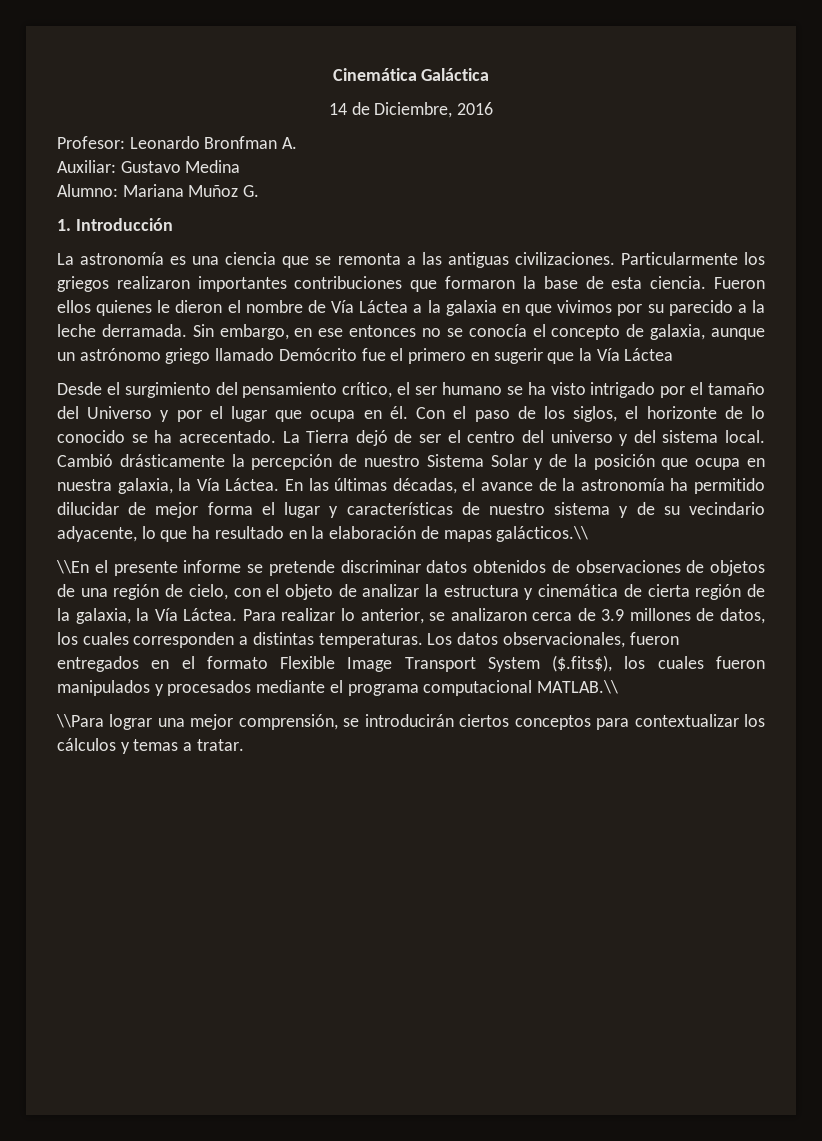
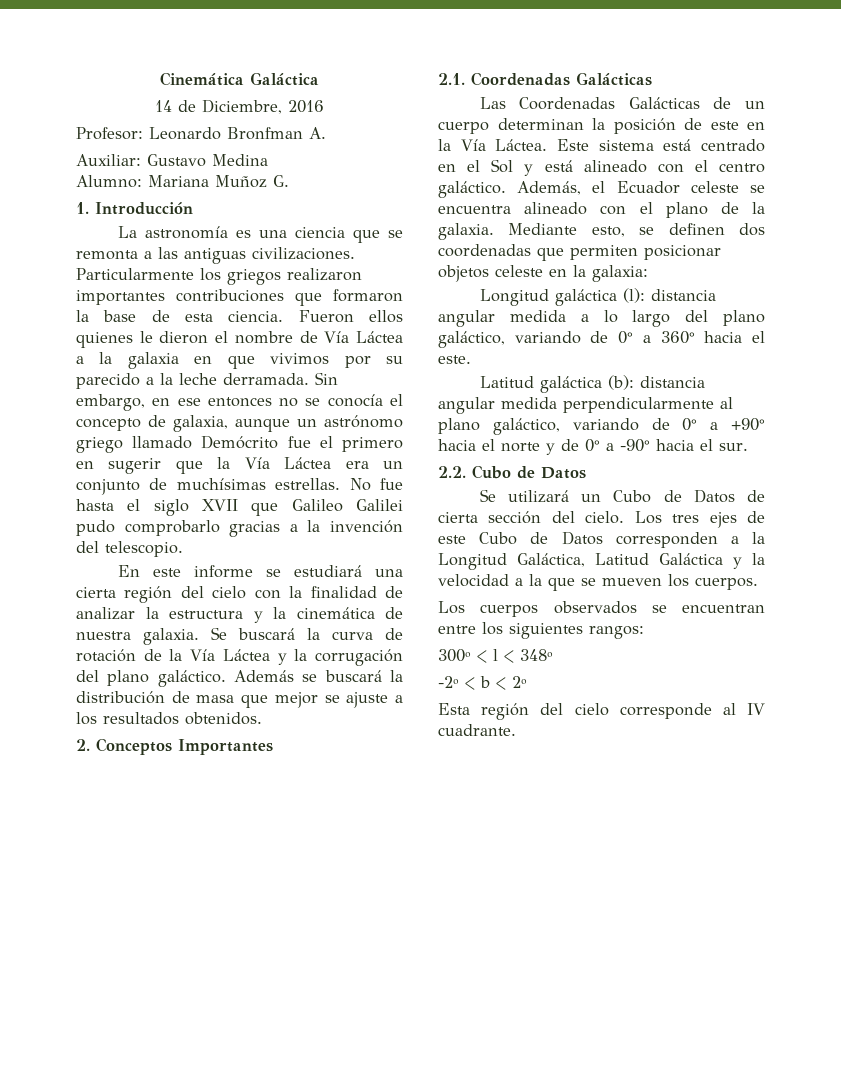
- Sin embargo, en ese entonces no se conocía el concepto de galaxia, aunque un astrónomo griego llamado Demócrito fue el primero en sugerir que la Vía Láctea
- Desde el surgimiento del pensamiento crítico, el ser humano se ha visto intrigado por el tamaño del Universo y por el lugar que ocupa en él. Con el paso de los siglos, el horizonte de lo conocido se ha acrecentado. La Tierra dejó de ser el centro del universo y del sistema local. Cambió drásticamente la percepción de nuestro Sistema Solar y de la posición que ocupa en nuestra galaxia, la Vía Láctea. En las últimas décadas, el avance de la astronomía ha permitido dilucidar de mejor forma el lugar y características de nuestro sistema y de su vecindario adyacente, lo que ha resultado en la elaboración de mapas galácticos.\\
- \\En el presente informe se pretende discriminar datos obtenidos de observaciones de objetos de una región de cielo, con el objeto de analizar la estructura y cinemática de cierta región de la galaxia, la Vía Láctea. Para realizar lo anterior, se analizaron cerca de 3.9 millones de datos, los cuales corresponden a distintas temperaturas. Los datos observacionales, fueron entregados en el formato Flexible Image Transport System ($.fits$), los cuales fueron manipulados y procesados mediante el programa computacional MATLAB.\\
- \\Para lograr una mejor comprensión, se introducirán ciertos conceptos para contextualizar los cálculos y temas a tratar.
+ Sin embargo, en ese entonces no se conocía el concepto de galaxia, aunque un astrónomo griego llamado Demócrito fue el primero en sugerir que la Vía Láctea era un conjunto de muchísimas estrellas. No fue hasta el siglo XVII que Galileo Galilei pudo comprobarlo gracias a la invención del telescopio.
+ En este informe se estudiará una cierta región del cielo con la finalidad de analizar la estructura y la cinemática de nuestra galaxia. Se buscará la curva de rotación de la Vía Láctea y la corrugación del plano galáctico. Además se buscará la distribución de masa que mejor se ajuste a los resultados obtenidos.
+ 2. Conceptos Importantes
+ 2.1. Coordenadas Galácticas
+ Las Coordenadas Galácticas de un cuerpo determinan la posición de este en la Vía Láctea. Este sistema está centrado en el Sol y está alineado con el centro galáctico. Además, el Ecuador celeste se encuentra alineado con el plano de la galaxia. Mediante esto, se definen dos coordenadas que permiten posicionar objetos celeste en la galaxia:
+ Longitud galáctica (l): distancia angular medida a lo largo del plano galáctico, variando de 0° a 360° hacia el este.
+ Latitud galáctica (b): distancia angular medida perpendicularmente al plano galáctico, variando de 0° a +90° hacia el norte y de 0° a -90° hacia el sur.
+ 2.2. Cubo de Datos
+ Se utilizará un Cubo de Datos de cierta sección del cielo. Los tres ejes de este Cubo de Datos corresponden a la Longitud Galáctica, Latitud Galáctica y la velocidad a la que se mueven los cuerpos.
+ Los cuerpos observados se encuentran entre los siguientes rangos:
+ 300º < l < 348º
+ -2º < b < 2º
+ Esta región del cielo corresponde al IV cuadrante.

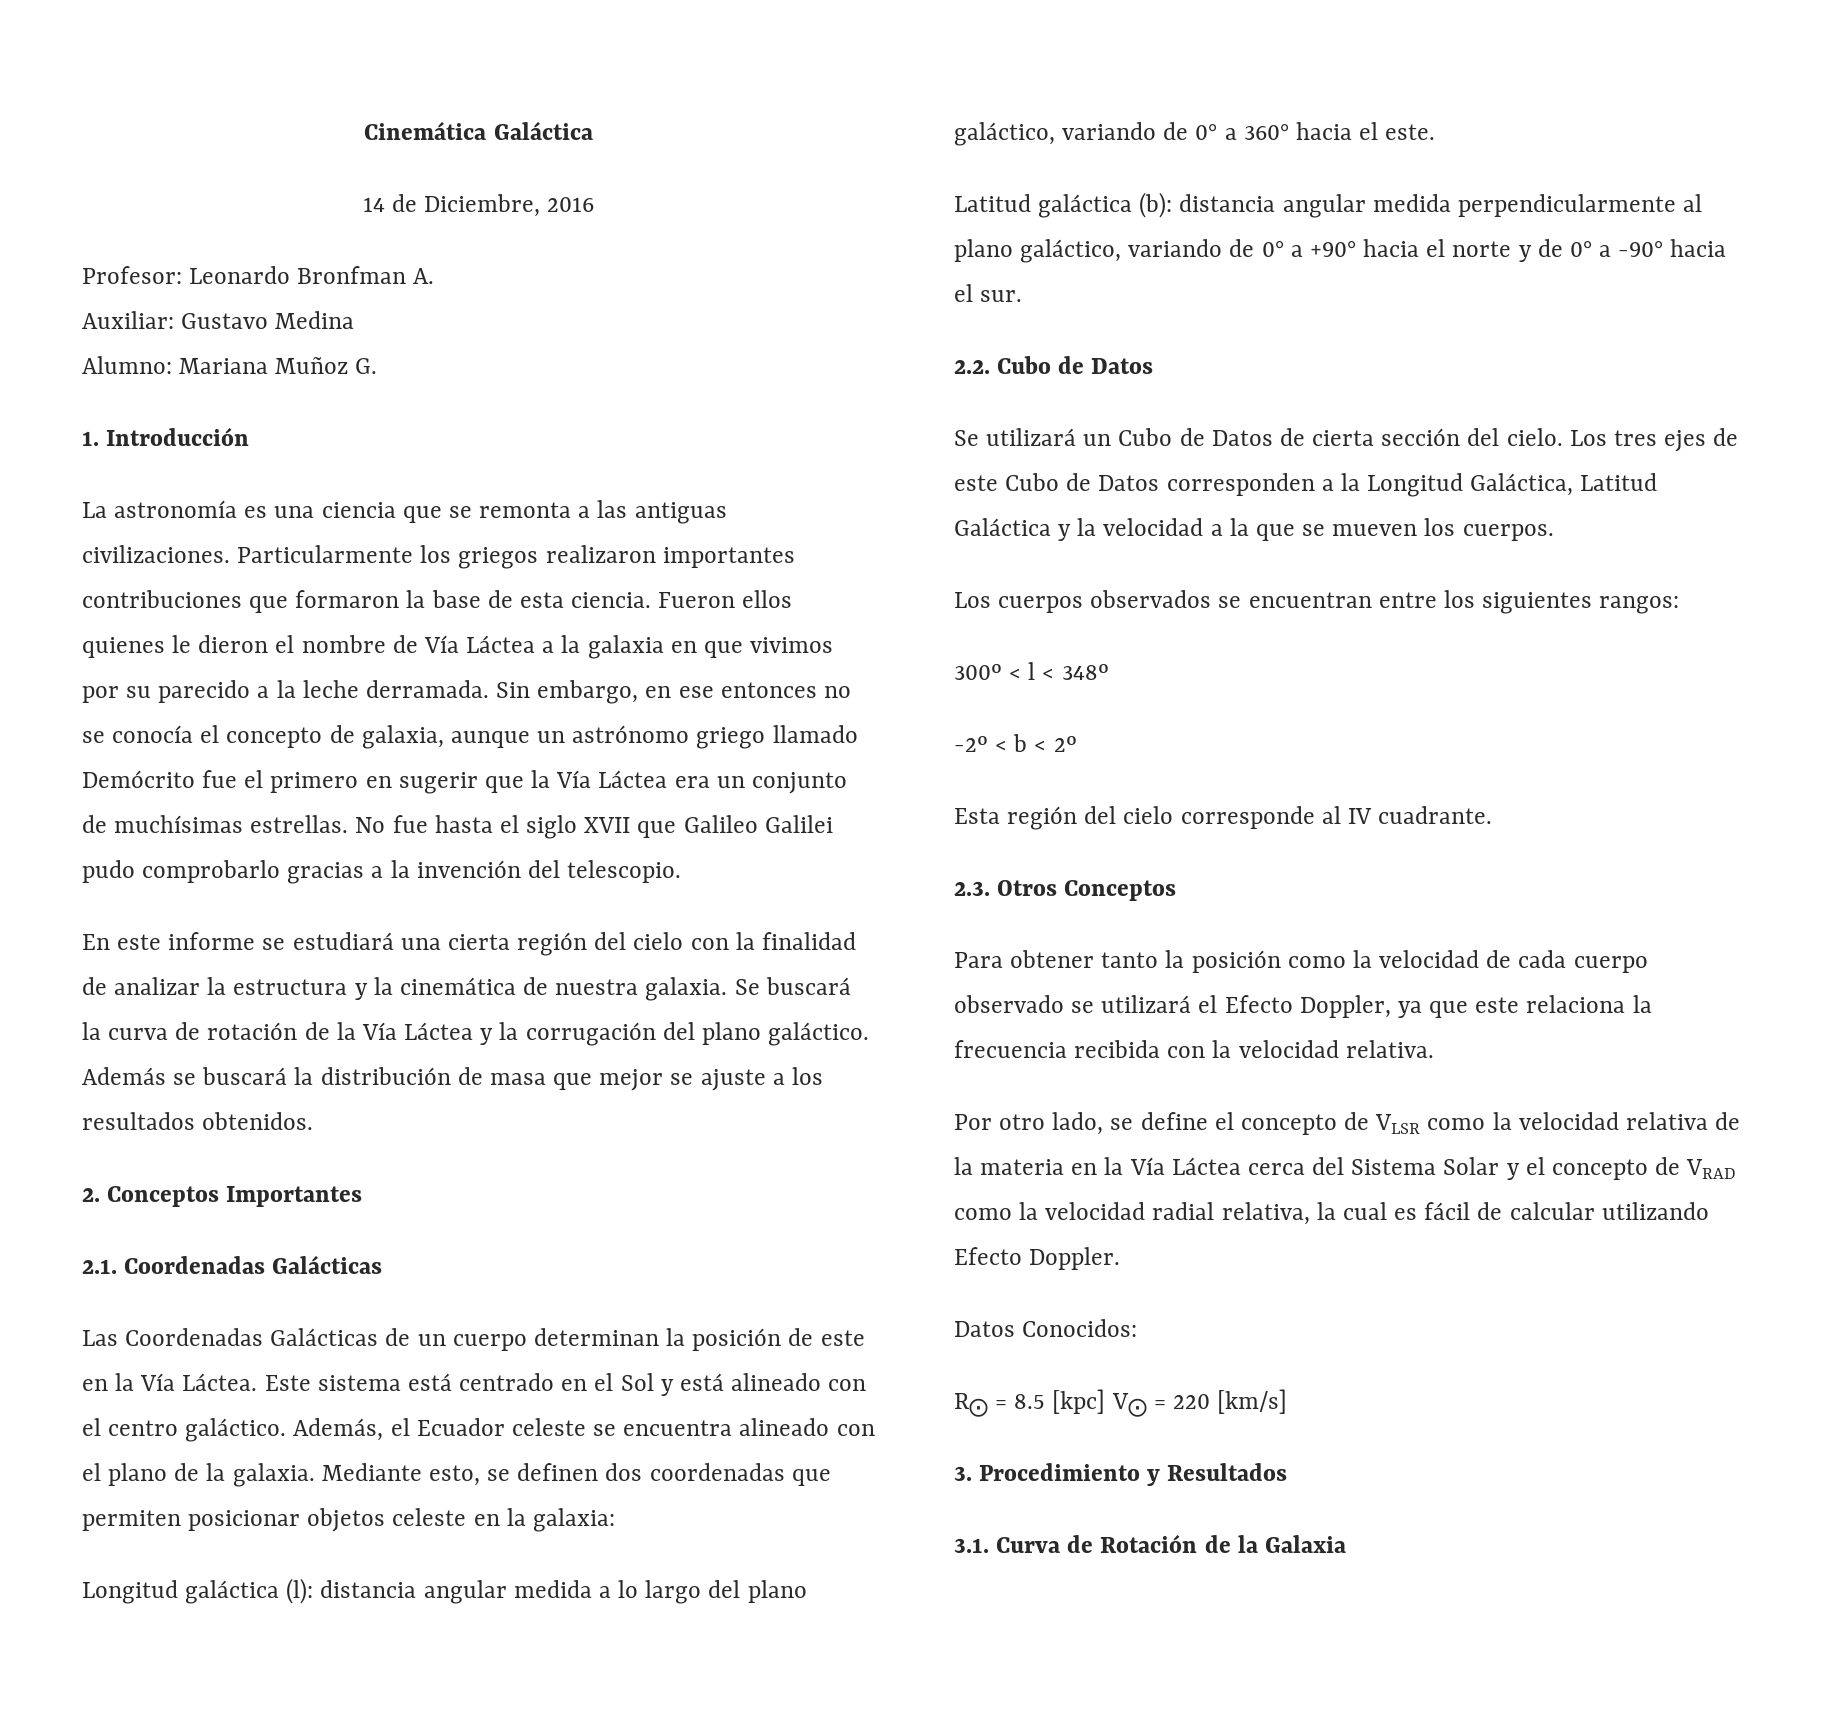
+ 2.3. Otros Conceptos
+ Para obtener tanto la posición como la velocidad de cada cuerpo observado se utilizará el Efecto Doppler, ya que este relaciona la frecuencia recibida con la velocidad relativa.
+ Por otro lado, se define el concepto de VLSR como la velocidad relativa de la materia en la Vía Láctea cerca del Sistema Solar y el concepto de VRAD como la velocidad radial relativa, la cual es fácil de calcular utilizando Efecto Doppler.
+ Datos Conocidos:
+ R⨀ = 8.5 [kpc] V⨀ = 220 [km/s]
+ 3. Procedimiento y Resultados
+ 3.1. Curva de Rotación de la Galaxia

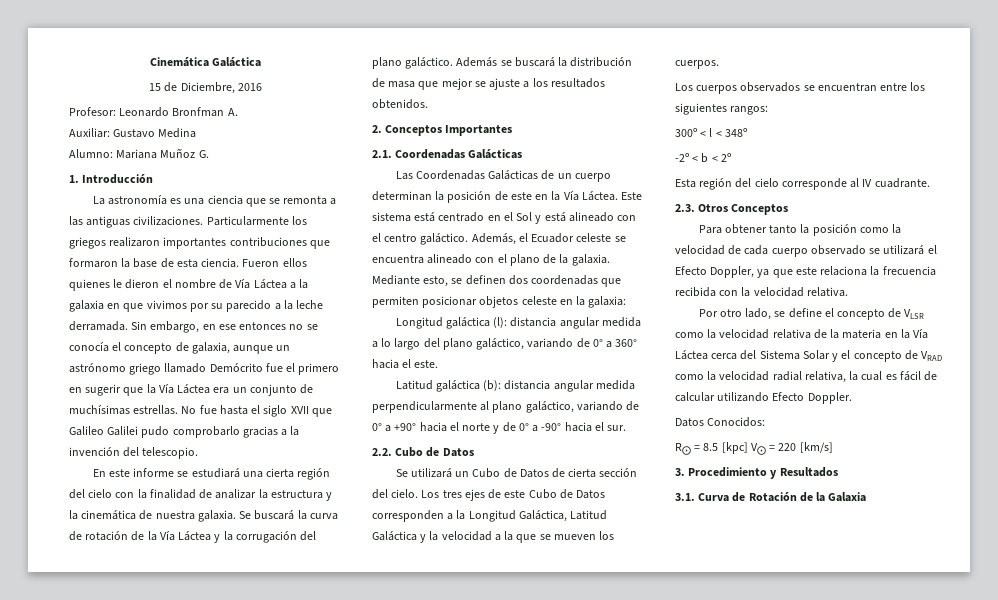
- 14 de Diciembre, 2016
+ 15 de Diciembre, 2016

